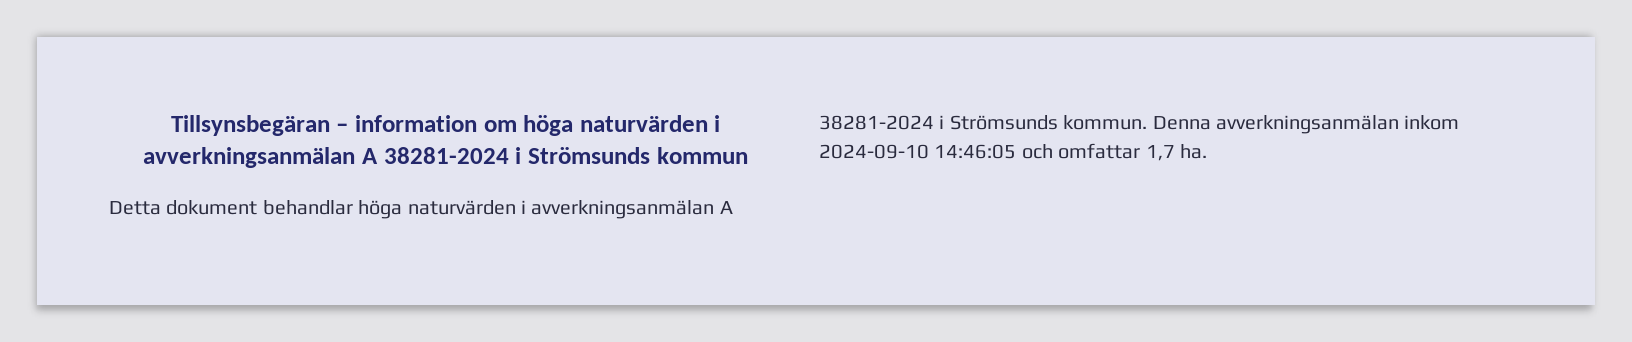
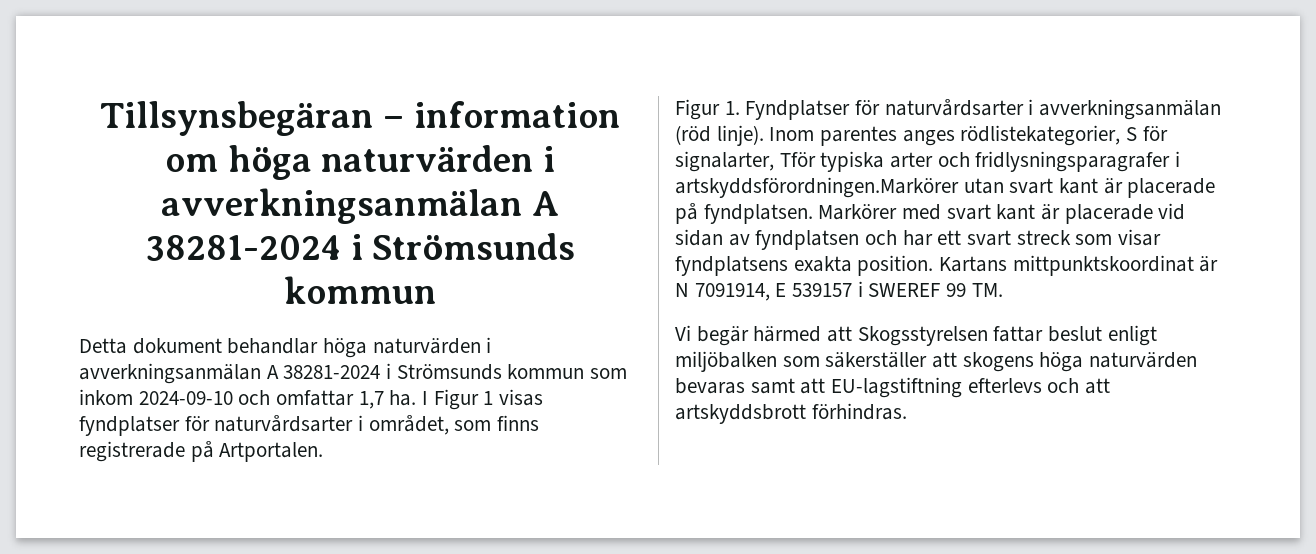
- Detta dokument behandlar höga naturvärden i avverkningsanmälan A 38281-2024 i Strömsunds kommun. Denna avverkningsanmälan inkom 2024-09-10 14:46:05 och omfattar 1,7 ha.
+ Detta dokument behandlar höga naturvärden i avverkningsanmälan A 38281-2024 i Strömsunds kommun som inkom 2024-09-10 och omfattar 1,7 ha.
+ I Figur 1 visas fyndplatser för naturvårdsarter i området, som finns registrerade på Artportalen.
+ Figur 1. Fyndplatser för naturvårdsarter i avverkningsanmälan (röd linje). Inom parentes anges rödlistekategorier, S för signalarter, Tför typiska arter och fridlysningsparagrafer i artskyddsförordningen.Markörer utan svart kant är placerade på fyndplatsen. Markörer med svart kant är placerade vid sidan av fyndplatsen och har ett svart streck som visar fyndplatsens exakta position. Kartans mittpunktskoordinat är N 7091914, E 539157 i SWEREF 99 TM.
+ Vi begär härmed att Skogsstyrelsen fattar beslut enligt miljöbalken som säkerställer att skogens höga naturvärden bevaras samt att EU-lagstiftning efterlevs och att artskyddsbrott förhindras.

